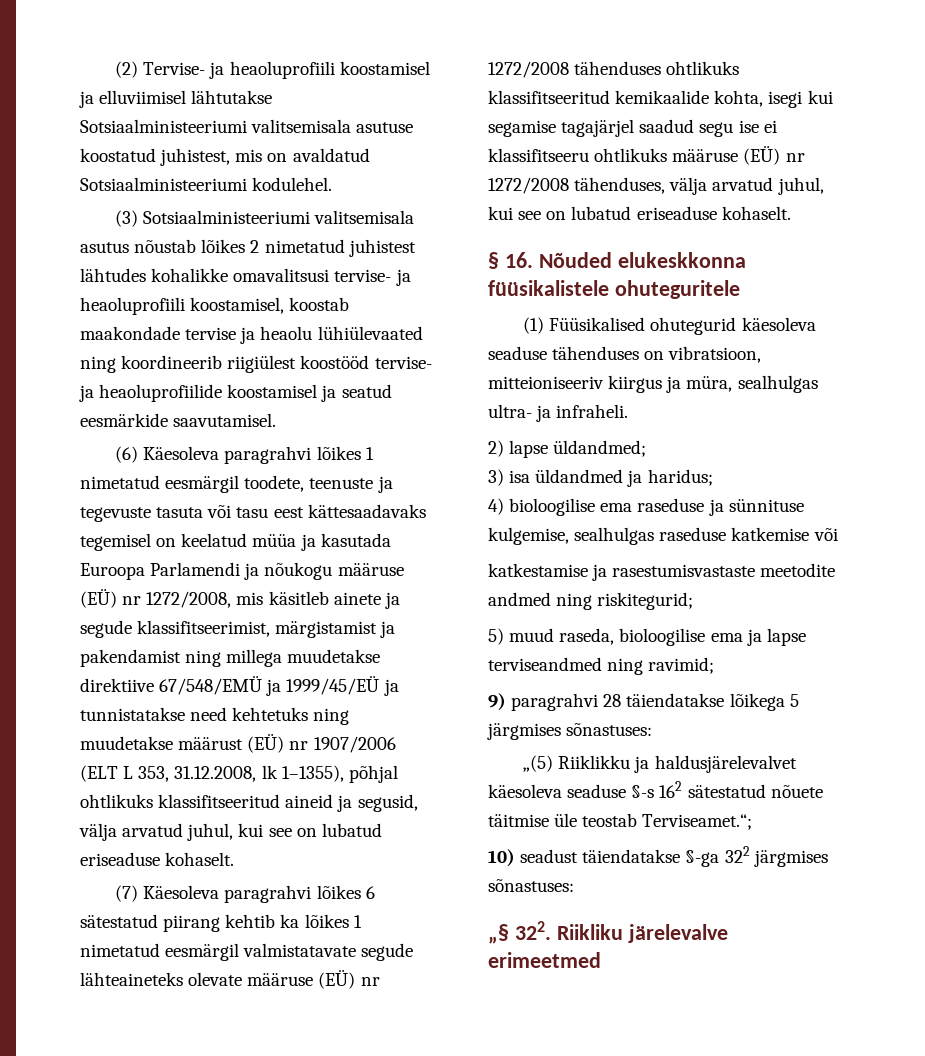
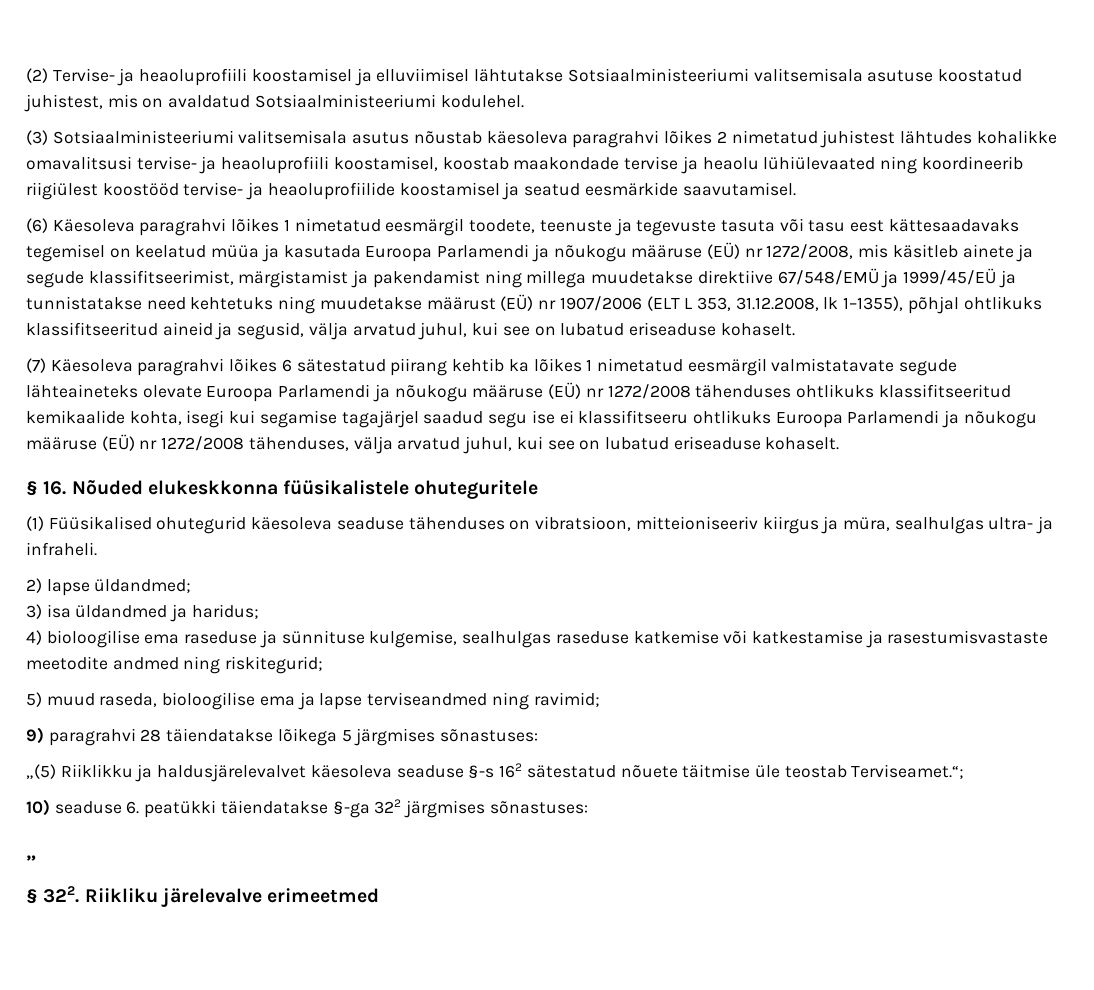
- (3) Sotsiaalministeeriumi valitsemisala asutus nõustab lõikes 2 nimetatud juhistest lähtudes kohalikke omavalitsusi tervise- ja heaoluprofiili koostamisel, koostab maakondade tervise ja heaolu lühiülevaated ning koordineerib riigiülest koostööd tervise- ja heaoluprofiilide koostamisel ja seatud eesmärkide saavutamisel.
+ (3) Sotsiaalministeeriumi valitsemisala asutus nõustab käesoleva paragrahvi lõikes 2 nimetatud juhistest lähtudes kohalikke omavalitsusi tervise- ja heaoluprofiili koostamisel, koostab maakondade tervise ja heaolu lühiülevaated ning koordineerib riigiülest koostööd tervise- ja heaoluprofiilide koostamisel ja seatud eesmärkide saavutamisel.
- (7) Käesoleva paragrahvi lõikes 6 sätestatud piirang kehtib ka lõikes 1 nimetatud eesmärgil valmistatavate segude lähteaineteks olevate määruse (EÜ) nr 1272/2008 tähenduses ohtlikuks klassifitseeritud kemikaalide kohta, isegi kui segamise tagajärjel saadud segu ise ei klassifitseeru ohtlikuks määruse (EÜ) nr 1272/2008 tähenduses, välja arvatud juhul, kui see on lubatud eriseaduse kohaselt.
+ (7) Käesoleva paragrahvi lõikes 6 sätestatud piirang kehtib ka lõikes 1 nimetatud eesmärgil valmistatavate segude lähteaineteks olevate Euroopa Parlamendi ja nõukogu määruse (EÜ) nr 1272/2008 tähenduses ohtlikuks klassifitseeritud kemikaalide kohta, isegi kui segamise tagajärjel saadud segu ise ei klassifitseeru ohtlikuks Euroopa Parlamendi ja nõukogu määruse (EÜ) nr 1272/2008 tähenduses, välja arvatud juhul, kui see on lubatud eriseaduse kohaselt.
- 4) bioloogilise ema raseduse ja sünnituse kulgemise, sealhulgas raseduse katkemise või
- katkestamise ja rasestumisvastaste meetodite andmed ning riskitegurid;
+ 4) bioloogilise ema raseduse ja sünnituse kulgemise, sealhulgas raseduse katkemise või katkestamise ja rasestumisvastaste meetodite andmed ning riskitegurid;
- 10) seadust täiendatakse §-ga 322 järgmises sõnastuses:
+ 10) seaduse 6. peatükki täiendatakse §-ga 322 järgmises sõnastuses:
- „§ 322. Riikliku järelevalve erimeetmed
+ „
+ § 322. Riikliku järelevalve erimeetmed

